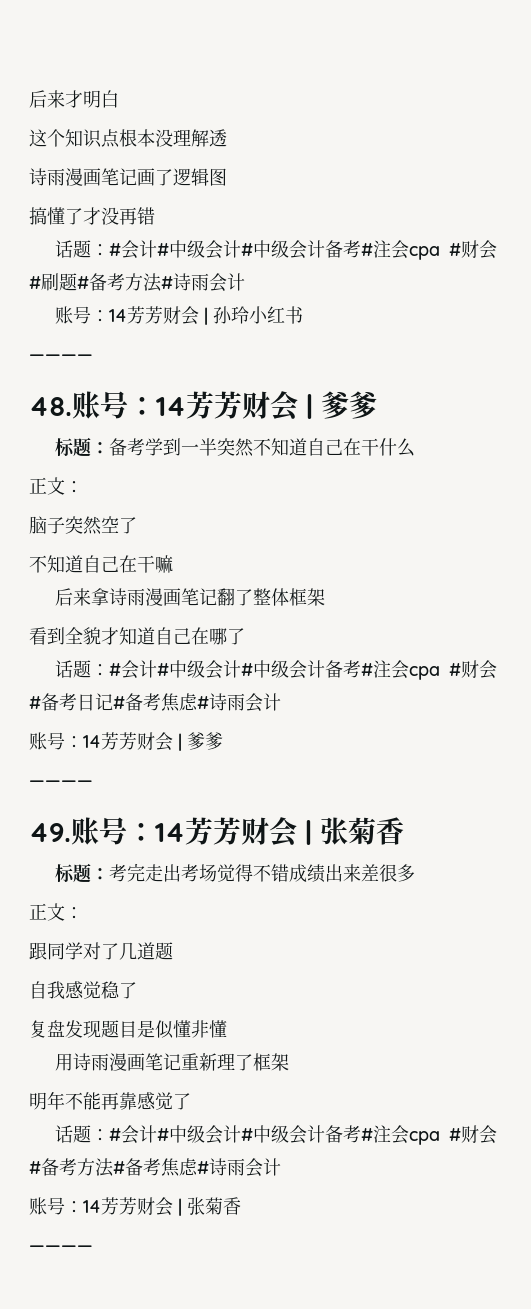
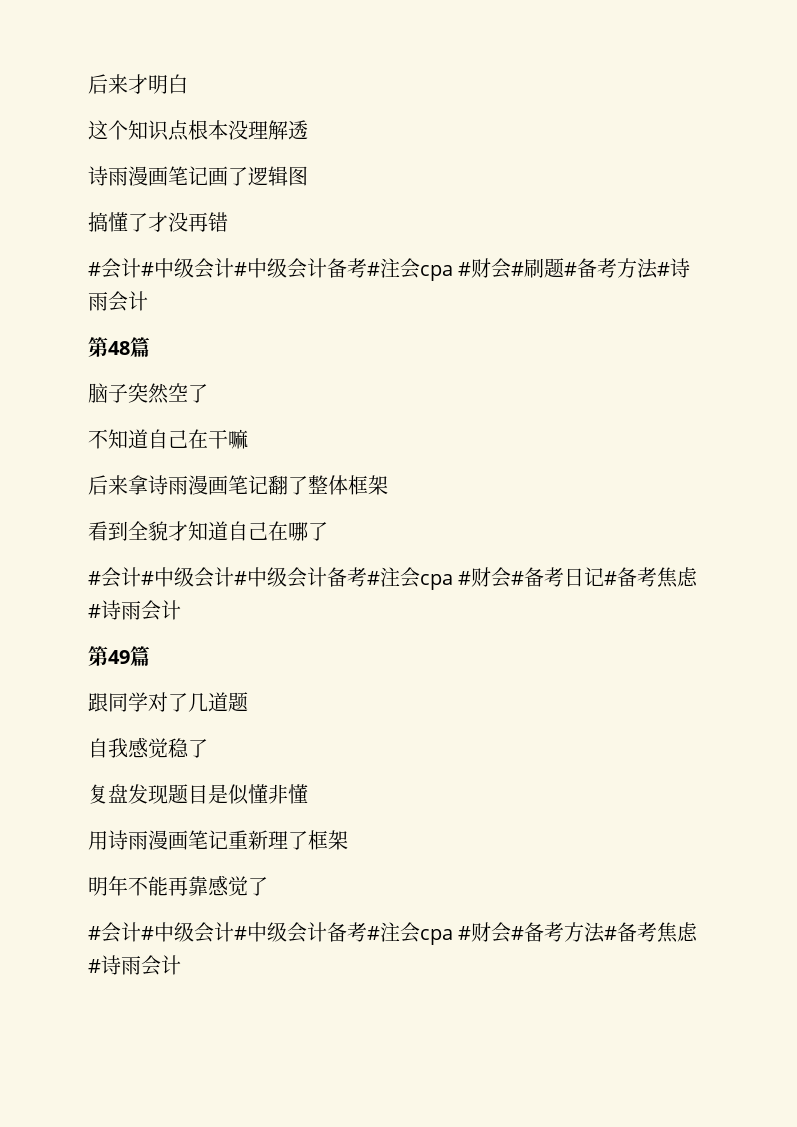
- 话题：#会计#中级会计#中级会计备考#注会cpa #财会#刷题#备考方法#诗雨会计
+ #会计#中级会计#中级会计备考#注会cpa #财会#刷题#备考方法#诗雨会计
- 账号：14芳芳财会 | 孙玲小红书
- ————
- 48.账号：14芳芳财会 | 爹爹
- 标题：备考学到一半突然不知道自己在干什么
- 正文：
+ 第48篇
- 话题：#会计#中级会计#中级会计备考#注会cpa #财会#备考日记#备考焦虑#诗雨会计
- 账号：14芳芳财会 | 爹爹
- ————
- 49.账号：14芳芳财会 | 张菊香
- 标题：考完走出考场觉得不错成绩出来差很多
- 正文：
+ #会计#中级会计#中级会计备考#注会cpa #财会#备考日记#备考焦虑#诗雨会计
+ 第49篇
- 话题：#会计#中级会计#中级会计备考#注会cpa #财会#备考方法#备考焦虑#诗雨会计
- 账号：14芳芳财会 | 张菊香
- ————
+ #会计#中级会计#中级会计备考#注会cpa #财会#备考方法#备考焦虑#诗雨会计

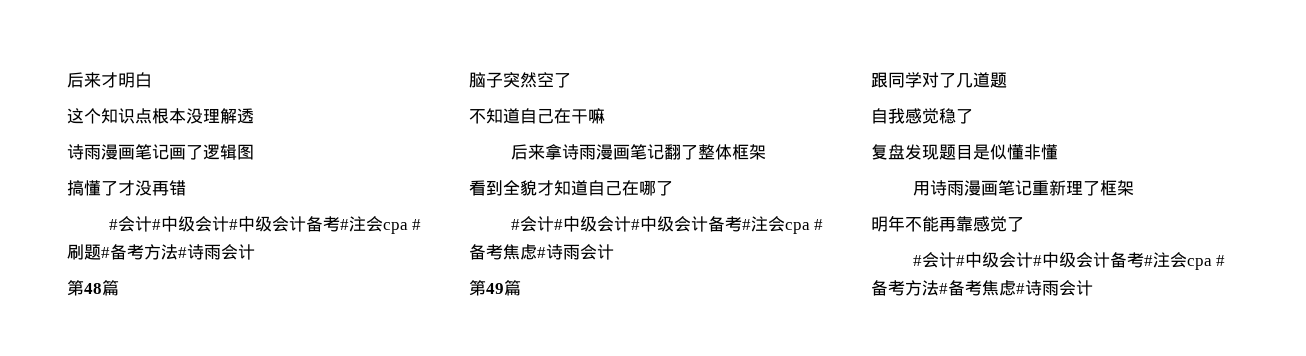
- #会计#中级会计#中级会计备考#注会cpa #财会#刷题#备考方法#诗雨会计
+ #会计#中级会计#中级会计备考#注会cpa #刷题#备考方法#诗雨会计
- #会计#中级会计#中级会计备考#注会cpa #财会#备考日记#备考焦虑#诗雨会计
+ #会计#中级会计#中级会计备考#注会cpa #备考焦虑#诗雨会计
- #会计#中级会计#中级会计备考#注会cpa #财会#备考方法#备考焦虑#诗雨会计
+ #会计#中级会计#中级会计备考#注会cpa #备考方法#备考焦虑#诗雨会计

